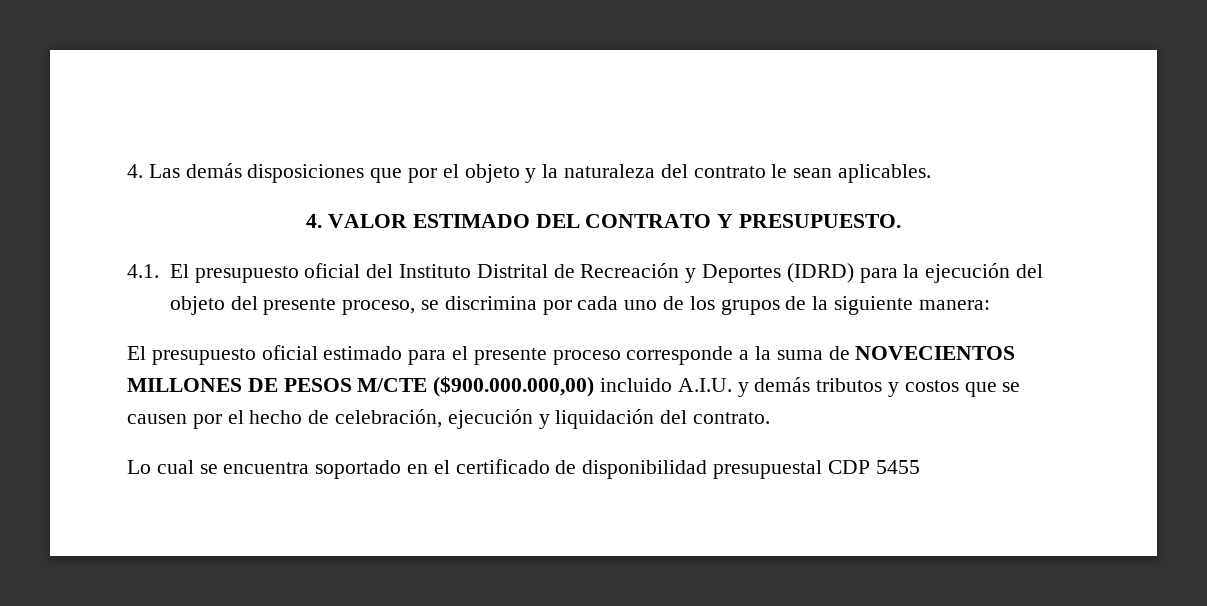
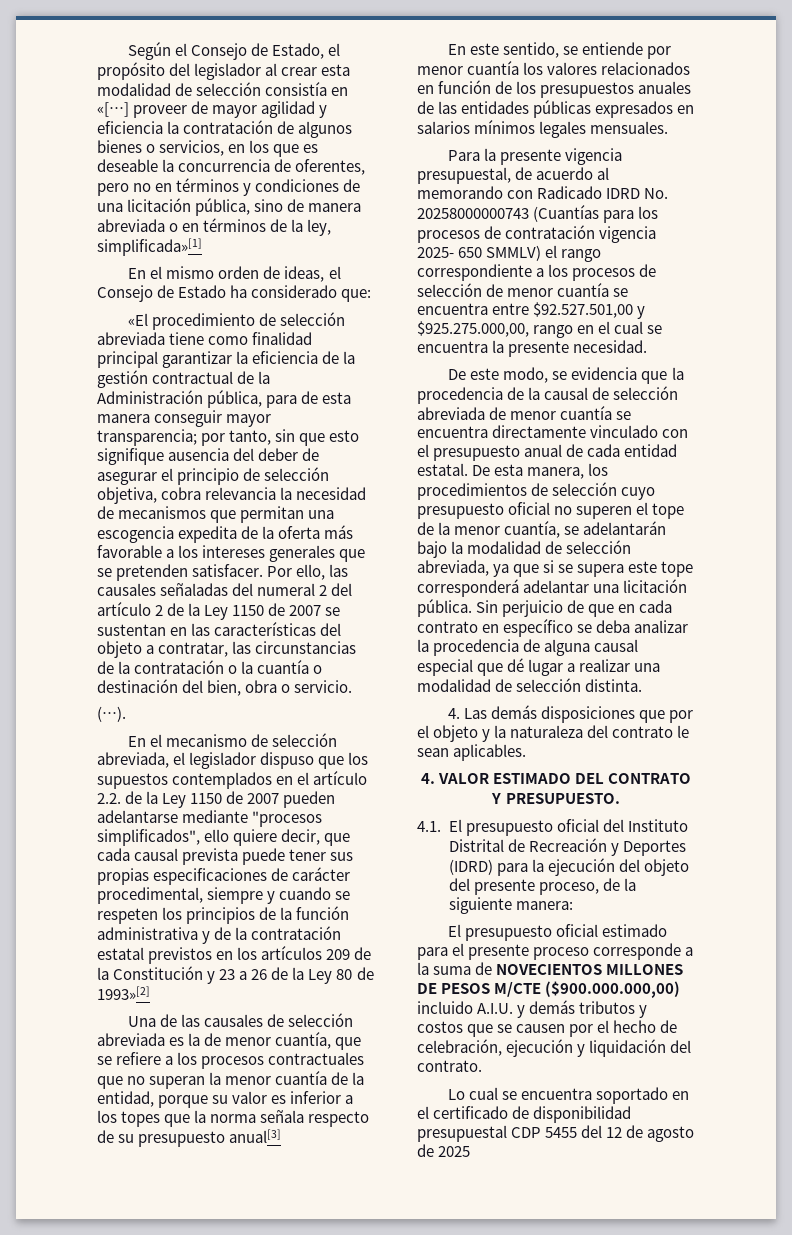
+ Según el Consejo de Estado, el propósito del legislador al crear esta modalidad de selección consistía en «[…] proveer de mayor agilidad y eficiencia la contratación de algunos bienes o servicios, en los que es deseable la concurrencia de oferentes, pero no en términos y condiciones de una licitación pública, sino de manera abreviada o en términos de la ley, simplificada»[1]
+ En el mismo orden de ideas, el Consejo de Estado ha considerado que:
+ «El procedimiento de selección abreviada tiene como finalidad principal garantizar la eficiencia de la gestión contractual de la Administración pública, para de esta manera conseguir mayor transparencia; por tanto, sin que esto signifique ausencia del deber de asegurar el principio de selección objetiva, cobra relevancia la necesidad de mecanismos que permitan una escogencia expedita de la oferta más favorable a los intereses generales que se pretenden satisfacer. Por ello, las causales señaladas del numeral 2 del artículo 2 de la Ley 1150 de 2007 se sustentan en las características del objeto a contratar, las circunstancias de la contratación o la cuantía o destinación del bien, obra o servicio.
+ (…).
+ En el mecanismo de selección abreviada, el legislador dispuso que los supuestos contemplados en el artículo 2.2. de la Ley 1150 de 2007 pueden adelantarse mediante "procesos simplificados", ello quiere decir, que cada causal prevista puede tener sus propias especificaciones de carácter procedimental, siempre y cuando se respeten los principios de la función administrativa y de la contratación estatal previstos en los artículos 209 de la Constitución y 23 a 26 de la Ley 80 de 1993»[2]
+ Una de las causales de selección abreviada es la de menor cuantía, que se refiere a los procesos contractuales que no superan la menor cuantía de la entidad, porque su valor es inferior a los topes que la norma señala respecto de su presupuesto anual[3]
+ En este sentido, se entiende por menor cuantía los valores relacionados en función de los presupuestos anuales de las entidades públicas expresados en salarios mínimos legales mensuales.
+ Para la presente vigencia presupuestal, de acuerdo al memorando con Radicado IDRD No. 20258000000743 (Cuantías para los procesos de contratación vigencia 2025- 650 SMMLV) el rango correspondiente a los procesos de selección de menor cuantía se encuentra entre $92.527.501,00 y $925.275.000,00, rango en el cual se encuentra la presente necesidad.
+ De este modo, se evidencia que la procedencia de la causal de selección abreviada de menor cuantía se encuentra directamente vinculado con el presupuesto anual de cada entidad estatal. De esta manera, los procedimientos de selección cuyo presupuesto oficial no superen el tope de la menor cuantía, se adelantarán bajo la modalidad de selección abreviada, ya que si se supera este tope corresponderá adelantar una licitación pública. Sin perjuicio de que en cada contrato en específico se deba analizar la procedencia de alguna causal especial que dé lugar a realizar una modalidad de selección distinta.
- 4.1. El presupuesto oficial del Instituto Distrital de Recreación y Deportes (IDRD) para la ejecución del objeto del presente proceso, se discrimina por cada uno de los grupos de la siguiente manera:
+ 4.1. El presupuesto oficial del Instituto Distrital de Recreación y Deportes (IDRD) para la ejecución del objeto del presente proceso, de la siguiente manera:
- Lo cual se encuentra soportado en el certificado de disponibilidad presupuestal CDP 5455
+ Lo cual se encuentra soportado en el certificado de disponibilidad presupuestal CDP 5455 del 12 de agosto de 2025

